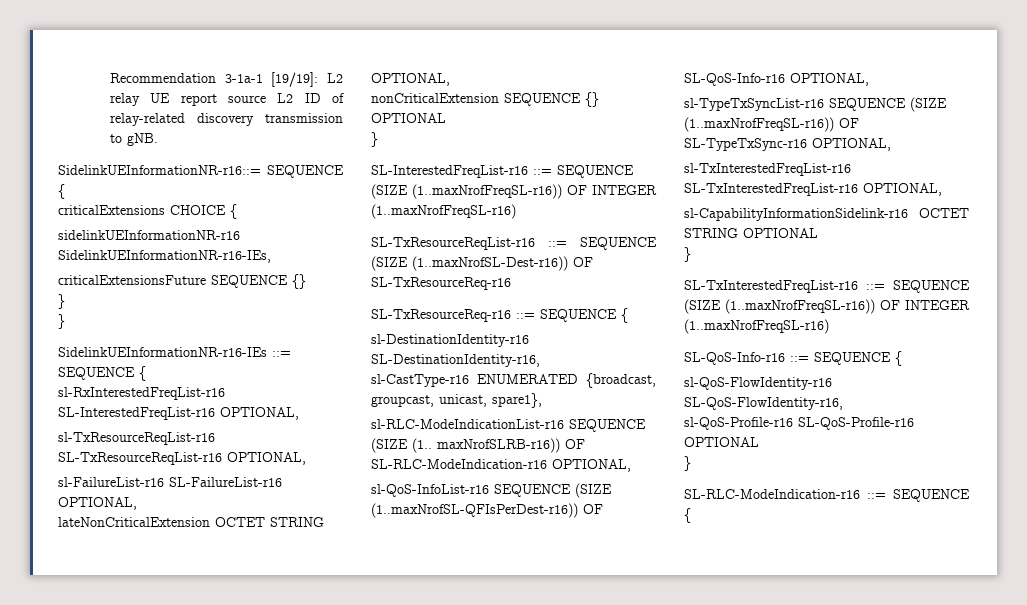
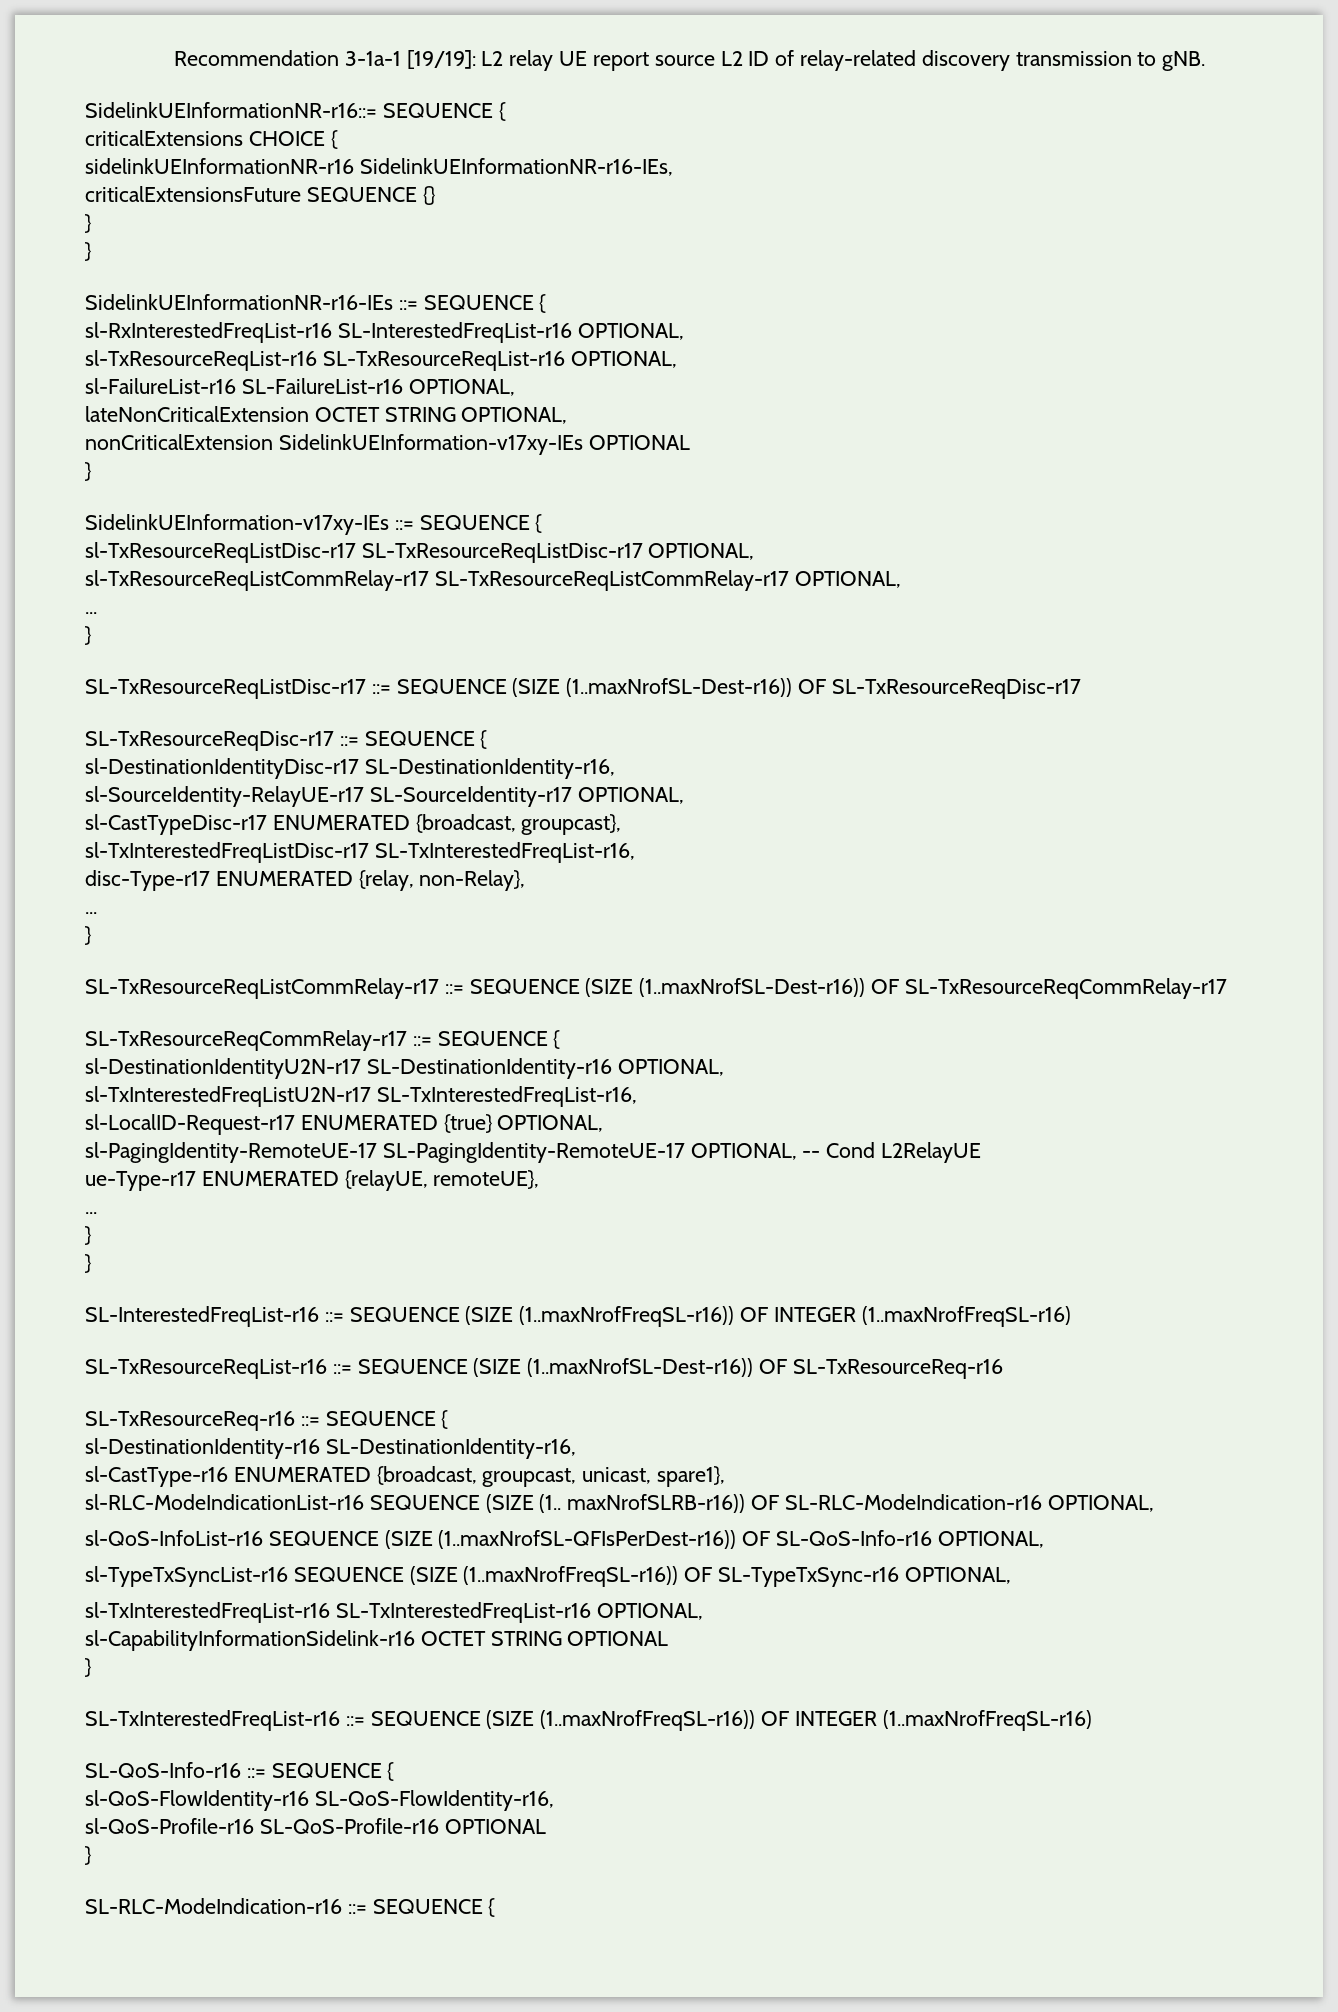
- nonCriticalExtension SEQUENCE {} OPTIONAL
+ nonCriticalExtension SidelinkUEInformation-v17xy-IEs OPTIONAL
+ }
+ SidelinkUEInformation-v17xy-IEs ::= SEQUENCE {
+ sl-TxResourceReqListDisc-r17 SL-TxResourceReqListDisc-r17 OPTIONAL,
+ sl-TxResourceReqListCommRelay-r17 SL-TxResourceReqListCommRelay-r17 OPTIONAL,
+ ...
+ }
+ SL-TxResourceReqListDisc-r17 ::= SEQUENCE (SIZE (1..maxNrofSL-Dest-r16)) OF SL-TxResourceReqDisc-r17
+ SL-TxResourceReqDisc-r17 ::= SEQUENCE {
+ sl-DestinationIdentityDisc-r17 SL-DestinationIdentity-r16,
+ sl-SourceIdentity-RelayUE-r17 SL-SourceIdentity-r17 OPTIONAL,
+ sl-CastTypeDisc-r17 ENUMERATED {broadcast, groupcast},
+ sl-TxInterestedFreqListDisc-r17 SL-TxInterestedFreqList-r16,
+ disc-Type-r17 ENUMERATED {relay, non-Relay},
+ ...
+ }
+ SL-TxResourceReqListCommRelay-r17 ::= SEQUENCE (SIZE (1..maxNrofSL-Dest-r16)) OF SL-TxResourceReqCommRelay-r17
+ SL-TxResourceReqCommRelay-r17 ::= SEQUENCE {
+ sl-DestinationIdentityU2N-r17 SL-DestinationIdentity-r16 OPTIONAL,
+ sl-TxInterestedFreqListU2N-r17 SL-TxInterestedFreqList-r16,
+ sl-LocalID-Request-r17 ENUMERATED {true} OPTIONAL,
+ sl-PagingIdentity-RemoteUE-17 SL-PagingIdentity-RemoteUE-17 OPTIONAL, -- Cond L2RelayUE
+ ue-Type-r17 ENUMERATED {relayUE, remoteUE},
+ ...
+ }

